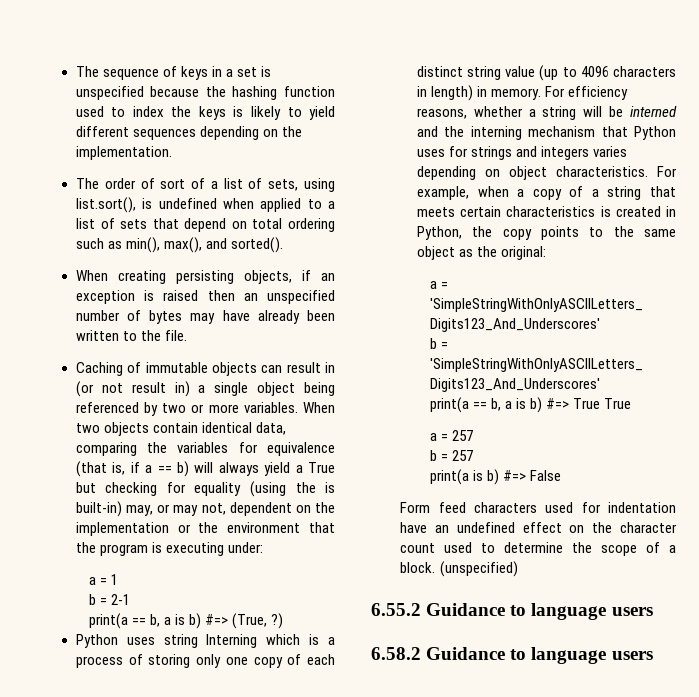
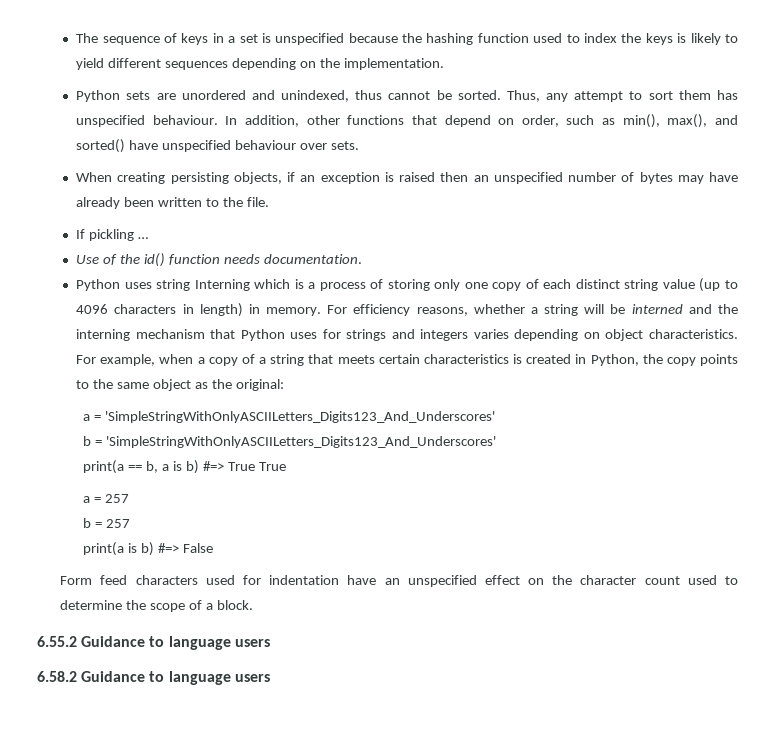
- The order of sort of a list of sets, using list.sort(), is undefined when applied to a list of sets that depend on total ordering such as min(), max(), and sorted().
+ Python sets are unordered and unindexed, thus cannot be sorted. Thus, any attempt to sort them has unspecified behaviour. In addition, other functions that depend on order, such as min(), max(), and sorted() have unspecified behaviour over sets.
- Caching of immutable objects can result in (or not result in) a single object being referenced by two or more variables. When two objects contain identical data, comparing the variables for equivalence (that is, if a == b) will always yield a True but checking for equality (using the is built-in) may, or may not, dependent on the implementation or the environment that the program is executing under:
- a = 1
- b = 2-1
- print(a == b, a is b) #=> (True, ?)
+ If pickling …
+ Use of the id() function needs documentation.
- Form feed characters used for indentation have an undefined effect on the character count used to determine the scope of a block. (unspecified)
+ Form feed characters used for indentation have an unspecified effect on the character count used to determine the scope of a block.

